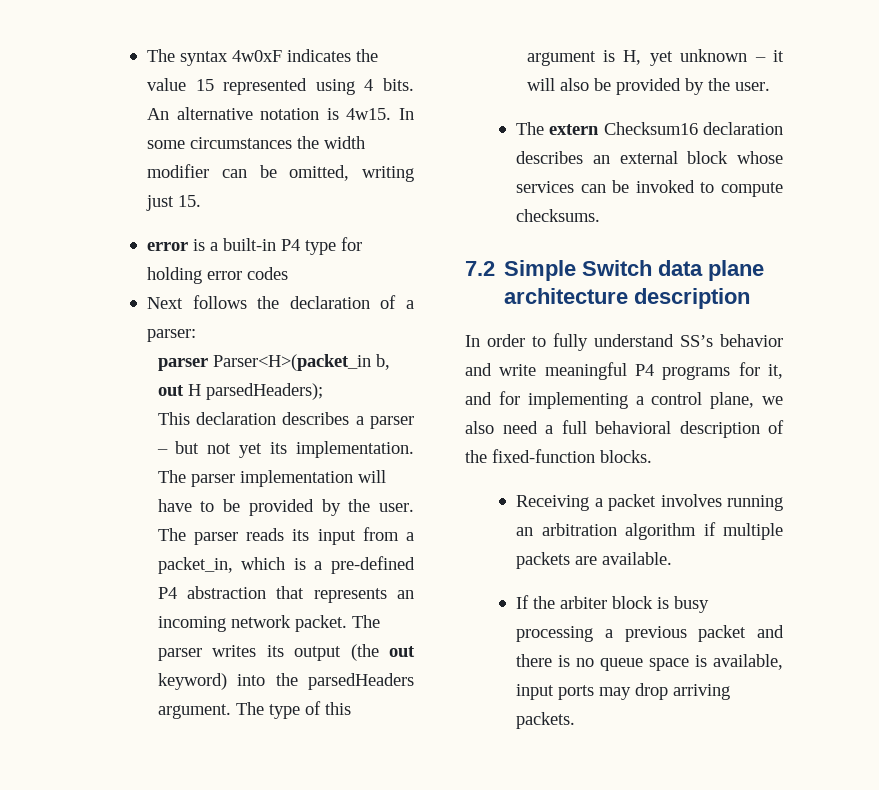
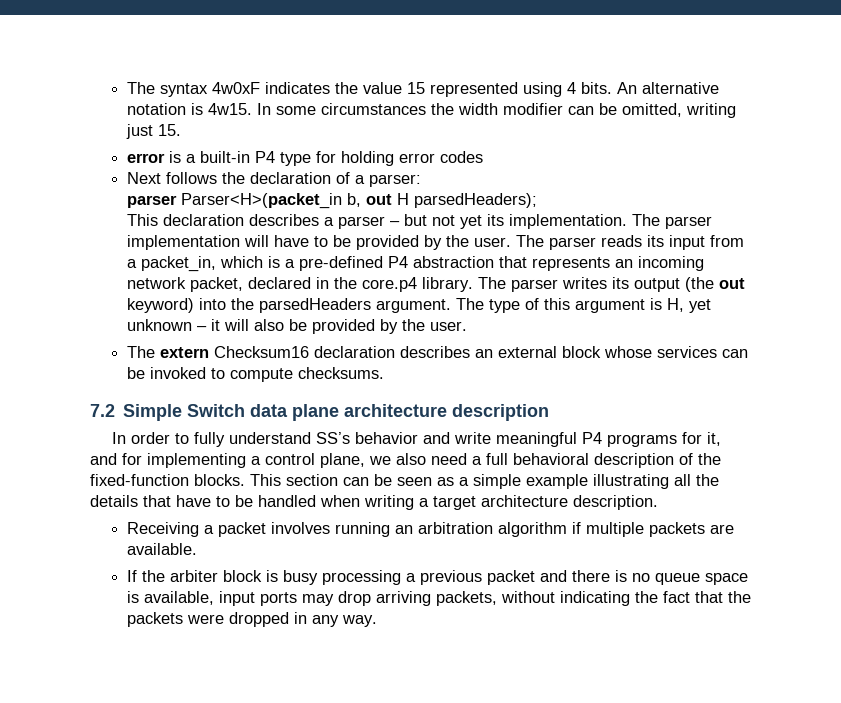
- The parser reads its input from a packet_in, which is a pre-defined P4 abstraction that represents an incoming network packet.
+ The parser reads its input from a packet_in, which is a pre-defined P4 abstraction that represents an incoming network packet, declared in the core.p4 library.
+ This section can be seen as a simple example illustrating all the details that have to be handled when writing a target architecture description.
- If the arbiter block is busy processing a previous packet and there is no queue space is available, input ports may drop arriving packets.
+ If the arbiter block is busy processing a previous packet and there is no queue space is available, input ports may drop arriving packets, without indicating the fact that the packets were dropped in any way.

